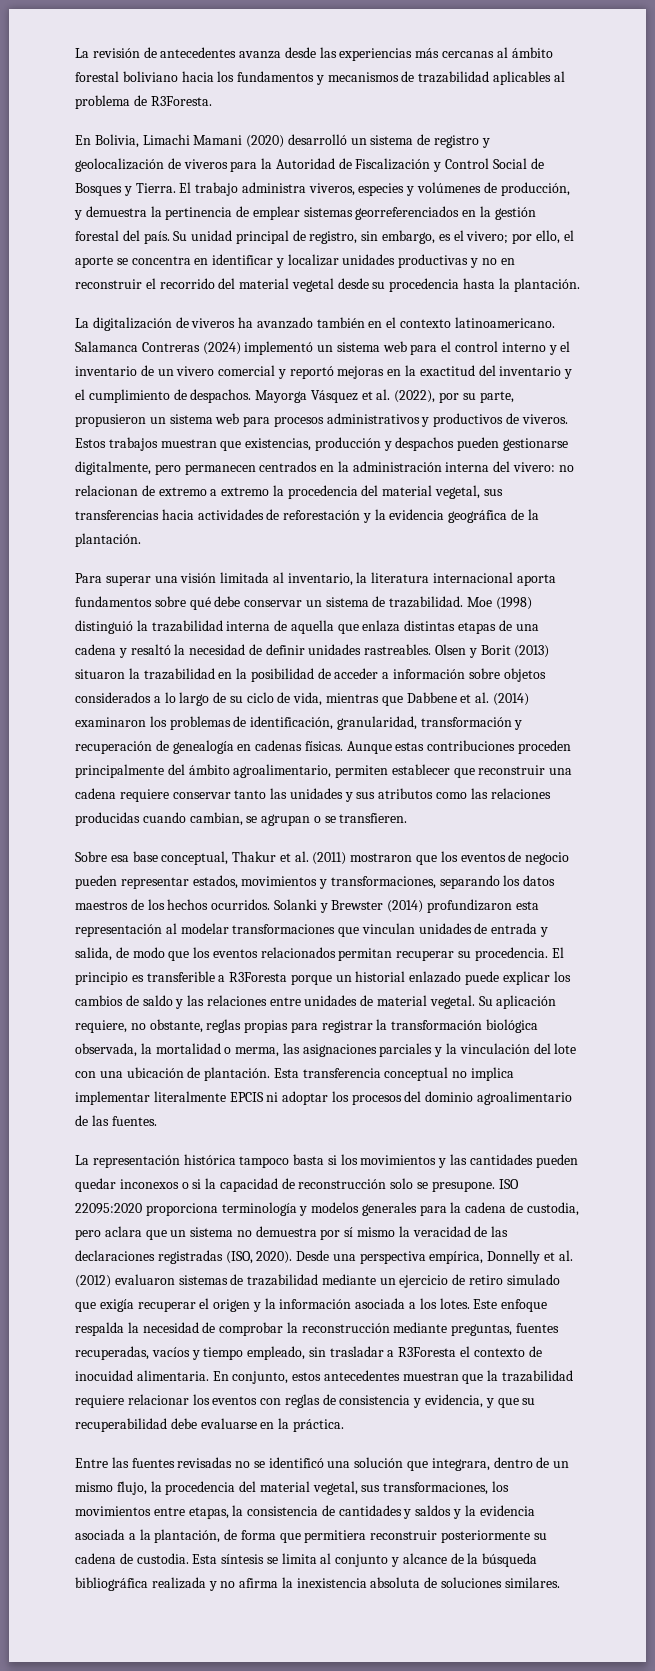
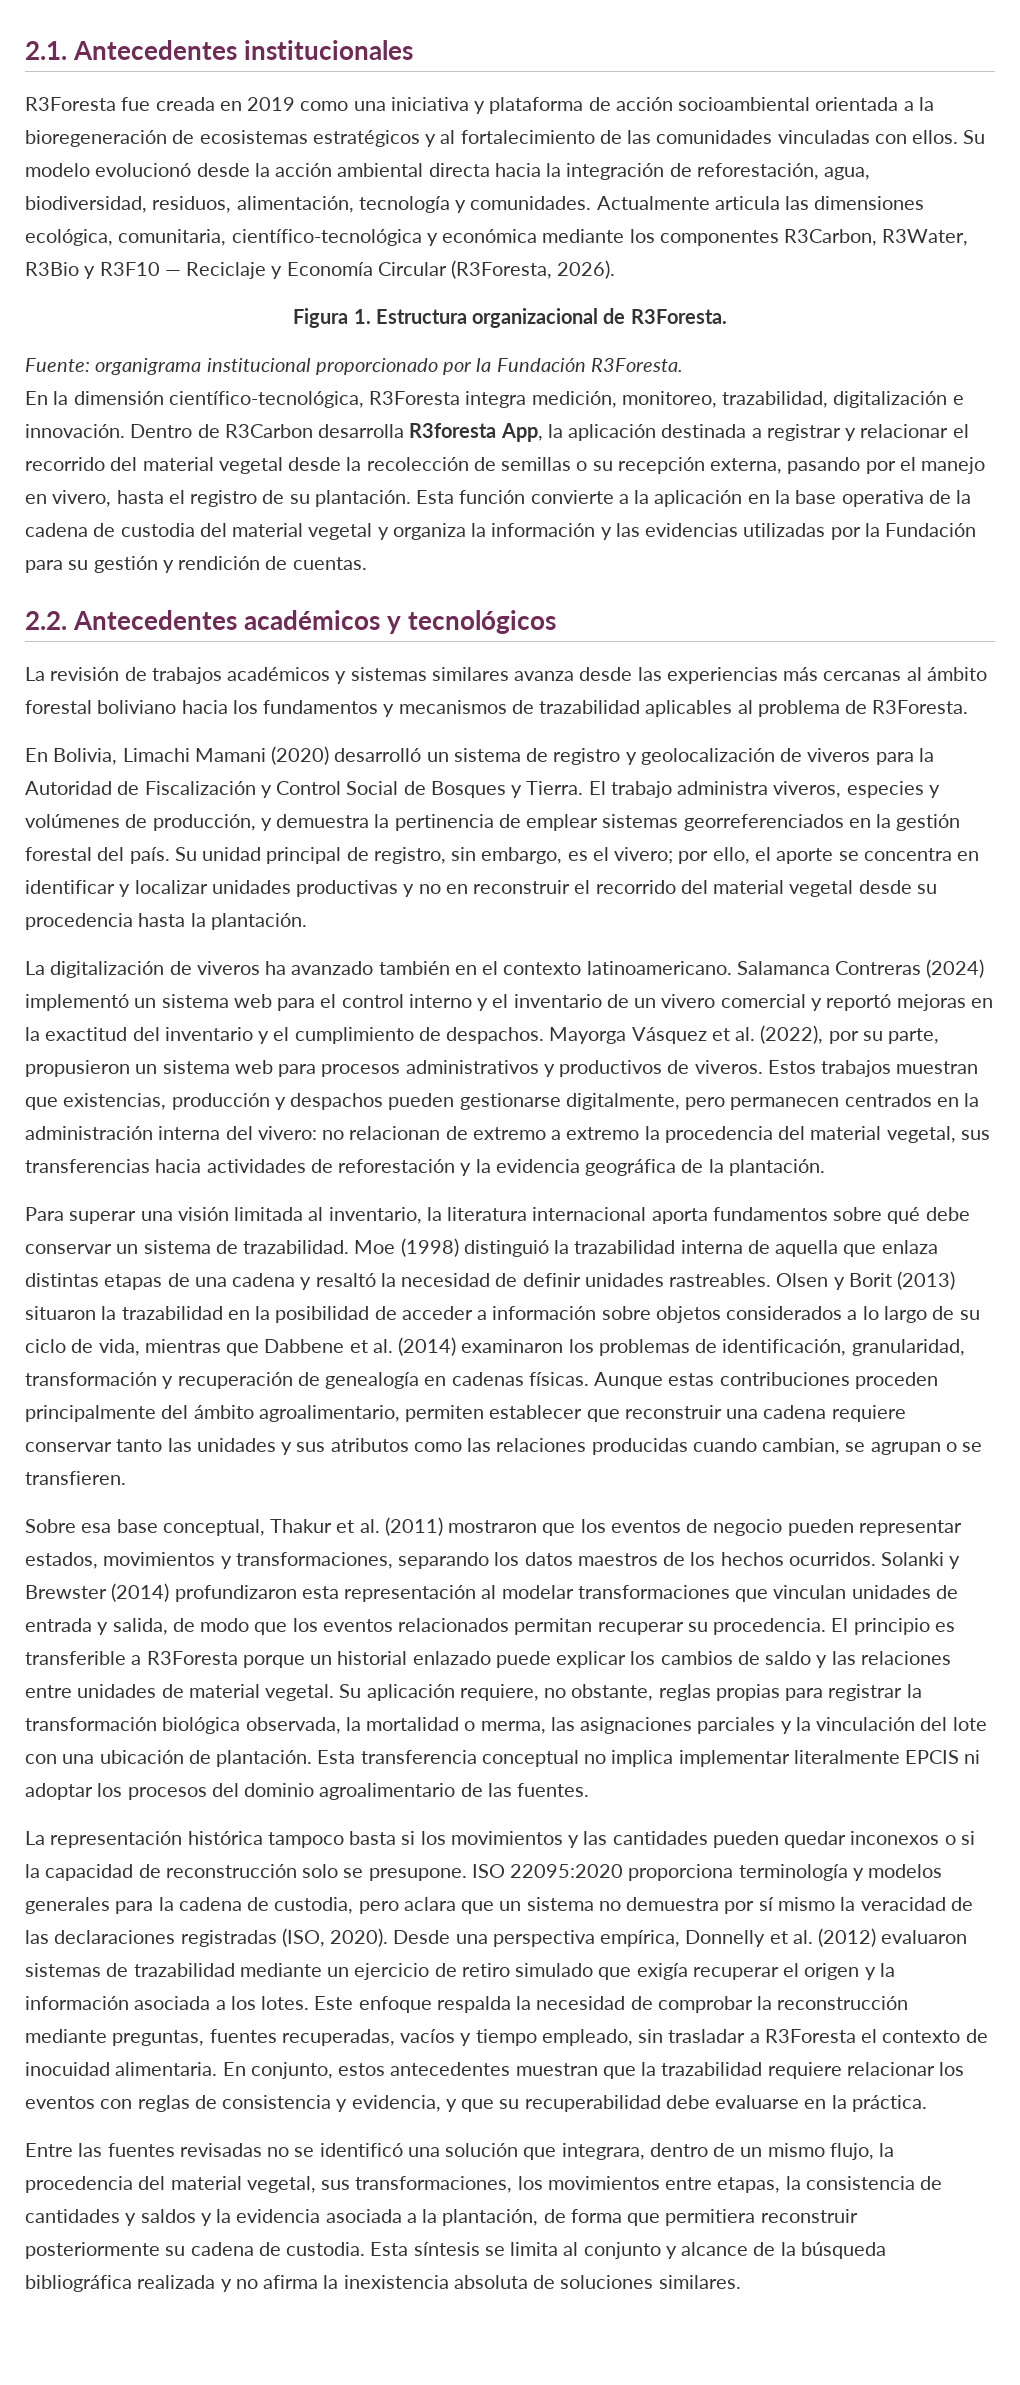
- La revisión de antecedentes avanza desde las experiencias más cercanas al ámbito forestal boliviano hacia los fundamentos y mecanismos de trazabilidad aplicables al problema de R3Foresta.
+ 2.1. Antecedentes institucionales
+ R3Foresta fue creada en 2019 como una iniciativa y plataforma de acción socioambiental orientada a la bioregeneración de ecosistemas estratégicos y al fortalecimiento de las comunidades vinculadas con ellos. Su modelo evolucionó desde la acción ambiental directa hacia la integración de reforestación, agua, biodiversidad, residuos, alimentación, tecnología y comunidades. Actualmente articula las dimensiones ecológica, comunitaria, científico-tecnológica y económica mediante los componentes R3Carbon, R3Water, R3Bio y R3F10 — Reciclaje y Economía Circular (R3Foresta, 2026).
+ Figura 1. Estructura organizacional de R3Foresta.
+ Fuente: organigrama institucional proporcionado por la Fundación R3Foresta.
+ En la dimensión científico-tecnológica, R3Foresta integra medición, monitoreo, trazabilidad, digitalización e innovación. Dentro de R3Carbon desarrolla R3foresta App, la aplicación destinada a registrar y relacionar el recorrido del material vegetal desde la recolección de semillas o su recepción externa, pasando por el manejo en vivero, hasta el registro de su plantación. Esta función convierte a la aplicación en la base operativa de la cadena de custodia del material vegetal y organiza la información y las evidencias utilizadas por la Fundación para su gestión y rendición de cuentas.
+ 2.2. Antecedentes académicos y tecnológicos
+ La revisión de trabajos académicos y sistemas similares avanza desde las experiencias más cercanas al ámbito forestal boliviano hacia los fundamentos y mecanismos de trazabilidad aplicables al problema de R3Foresta.

